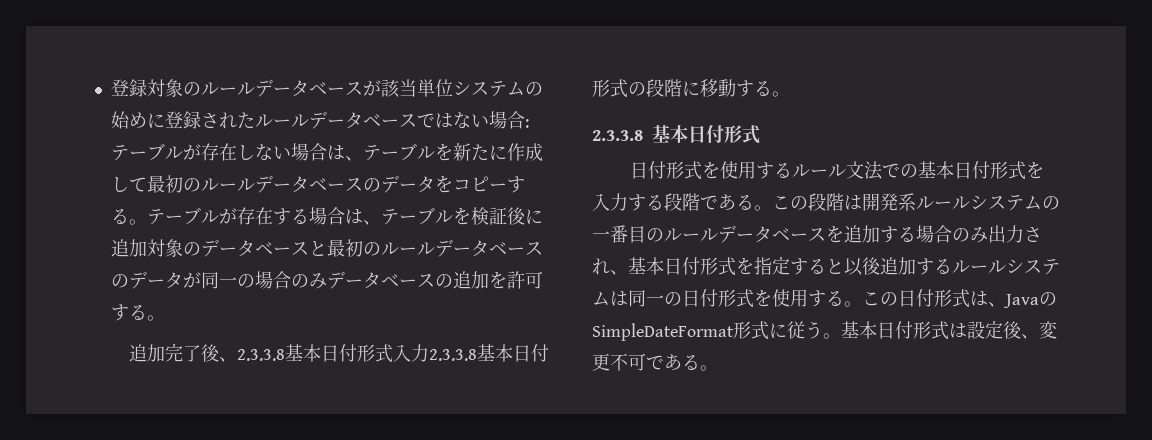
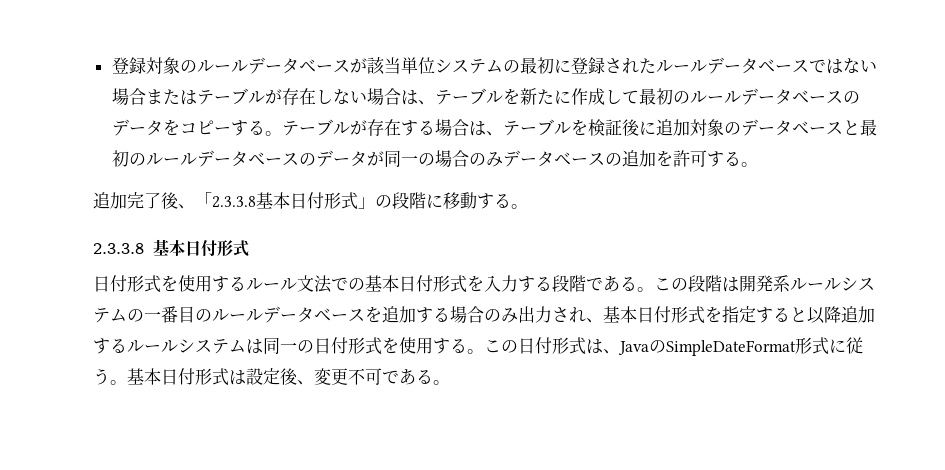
- 登録対象のルールデータベースが該当単位システムの始めに登録されたルールデータベースではない場合:テーブルが存在しない場合は、テーブルを新たに作成して最初のルールデータベースのデータをコピーする。
+ 登録対象のルールデータベースが該当単位システムの最初に登録されたルールデータベースではない場合またはテーブルが存在しない場合は、テーブルを新たに作成して最初のルールデータベースのデータをコピーする。
- 追加完了後、2.3.3.8基本日付形式入力2.3.3.8基本日付形式の段階に移動する。
+ 追加完了後、「2.3.3.8基本日付形式」の段階に移動する。
- この段階は開発系ルールシステムの一番目のルールデータベースを追加する場合のみ出力され、基本日付形式を指定すると以後追加するルールシステムは同一の日付形式を使用する。
+ この段階は開発系ルールシステムの一番目のルールデータベースを追加する場合のみ出力され、基本日付形式を指定すると以降追加するルールシステムは同一の日付形式を使用する。

